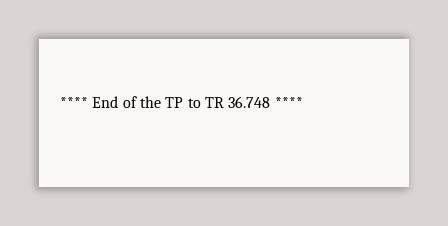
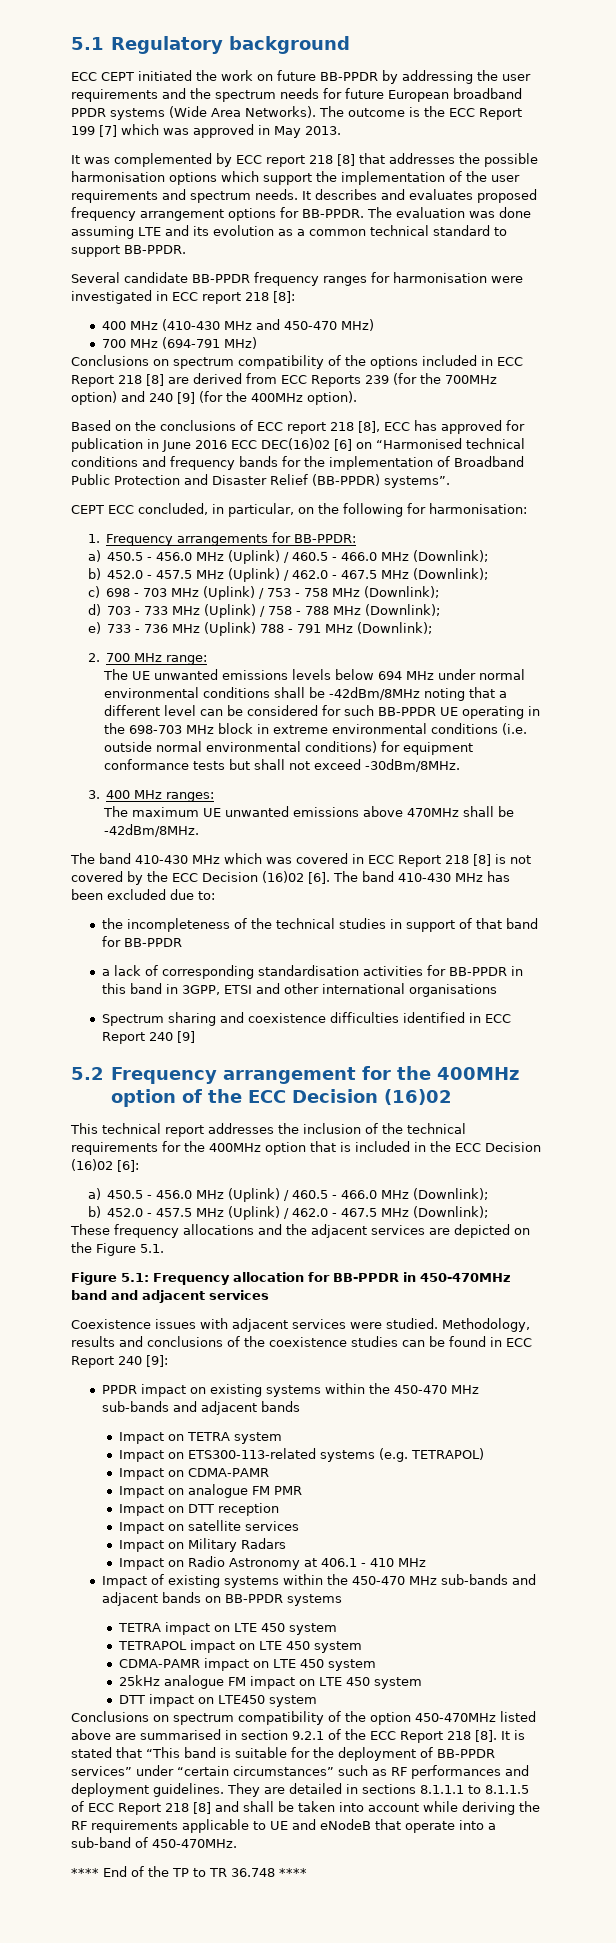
+ 5.1 Regulatory background
+ ECC CEPT initiated the work on future BB-PPDR by addressing the user requirements and the spectrum needs for future European broadband PPDR systems (Wide Area Networks). The outcome is the ECC Report 199 [7] which was approved in May 2013.
+ It was complemented by ECC report 218 [8] that addresses the possible harmonisation options which support the implementation of the user requirements and spectrum needs. It describes and evaluates proposed frequency arrangement options for BB-PPDR. The evaluation was done assuming LTE and its evolution as a common technical standard to support BB-PPDR.
+ Several candidate BB-PPDR frequency ranges for harmonisation were investigated in ECC report 218 [8]:
+ 400 MHz (410-430 MHz and 450-470 MHz)
+ 700 MHz (694-791 MHz)
+ Conclusions on spectrum compatibility of the options included in ECC Report 218 [8] are derived from ECC Reports 239 (for the 700MHz option) and 240 [9] (for the 400MHz option).
+ Based on the conclusions of ECC report 218 [8], ECC has approved for publication in June 2016 ECC DEC(16)02 [6] on “Harmonised technical conditions and frequency bands for the implementation of Broadband Public Protection and Disaster Relief (BB-PPDR) systems”.
+ CEPT ECC concluded, in particular, on the following for harmonisation:
+ 1. Frequency arrangements for BB-PPDR:
+ a) 450.5 - 456.0 MHz (Uplink) / 460.5 - 466.0 MHz (Downlink);
+ b) 452.0 - 457.5 MHz (Uplink) / 462.0 - 467.5 MHz (Downlink);
+ c) 698 - 703 MHz (Uplink) / 753 - 758 MHz (Downlink);
+ d) 703 - 733 MHz (Uplink) / 758 - 788 MHz (Downlink);
+ e) 733 - 736 MHz (Uplink) 788 - 791 MHz (Downlink);
+ 2. 700 MHz range:
+ The UE unwanted emissions levels below 694 MHz under normal environmental conditions shall be -42dBm/8MHz noting that a different level can be considered for such BB-PPDR UE operating in the 698-703 MHz block in extreme environmental conditions (i.e. outside normal environmental conditions) for equipment conformance tests but shall not exceed -30dBm/8MHz.
+ 3. 400 MHz ranges:
+ The maximum UE unwanted emissions above 470MHz shall be -42dBm/8MHz.
+ The band 410-430 MHz which was covered in ECC Report 218 [8] is not covered by the ECC Decision (16)02 [6]. The band 410-430 MHz has been excluded due to:
+ the incompleteness of the technical studies in support of that band for BB-PPDR
+ a lack of corresponding standardisation activities for BB-PPDR in this band in 3GPP, ETSI and other international organisations
+ Spectrum sharing and coexistence difficulties identified in ECC Report 240 [9]
+ 5.2 Frequency arrangement for the 400MHz option of the ECC Decision (16)02
+ This technical report addresses the inclusion of the technical requirements for the 400MHz option that is included in the ECC Decision (16)02 [6]:
+ a) 450.5 - 456.0 MHz (Uplink) / 460.5 - 466.0 MHz (Downlink);
+ b) 452.0 - 457.5 MHz (Uplink) / 462.0 - 467.5 MHz (Downlink);
+ These frequency allocations and the adjacent services are depicted on the Figure 5.1.
+ Figure 5.1: Frequency allocation for BB-PPDR in 450-470MHz band and adjacent services
+ Coexistence issues with adjacent services were studied. Methodology, results and conclusions of the coexistence studies can be found in ECC Report 240 [9]:
+ PPDR impact on existing systems within the 450-470 MHz sub-bands and adjacent bands
+ Impact on TETRA system
+ Impact on ETS300-113-related systems (e.g. TETRAPOL)
+ Impact on CDMA-PAMR
+ Impact on analogue FM PMR
+ Impact on DTT reception
+ Impact on satellite services
+ Impact on Military Radars
+ Impact on Radio Astronomy at 406.1 - 410 MHz
+ Impact of existing systems within the 450-470 MHz sub-bands and adjacent bands on BB-PPDR systems
+ TETRA impact on LTE 450 system
+ TETRAPOL impact on LTE 450 system
+ CDMA-PAMR impact on LTE 450 system
+ 25kHz analogue FM impact on LTE 450 system
+ DTT impact on LTE450 system
+ Conclusions on spectrum compatibility of the option 450-470MHz listed above are summarised in section 9.2.1 of the ECC Report 218 [8]. It is stated that “This band is suitable for the deployment of BB-PPDR services” under “certain circumstances” such as RF performances and deployment guidelines. They are detailed in sections 8.1.1.1 to 8.1.1.5 of ECC Report 218 [8] and shall be taken into account while deriving the RF requirements applicable to UE and eNodeB that operate into a sub-band of 450-470MHz.

